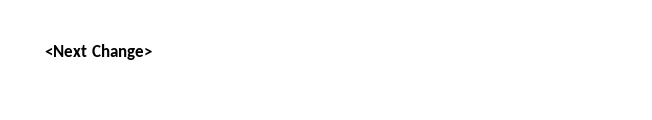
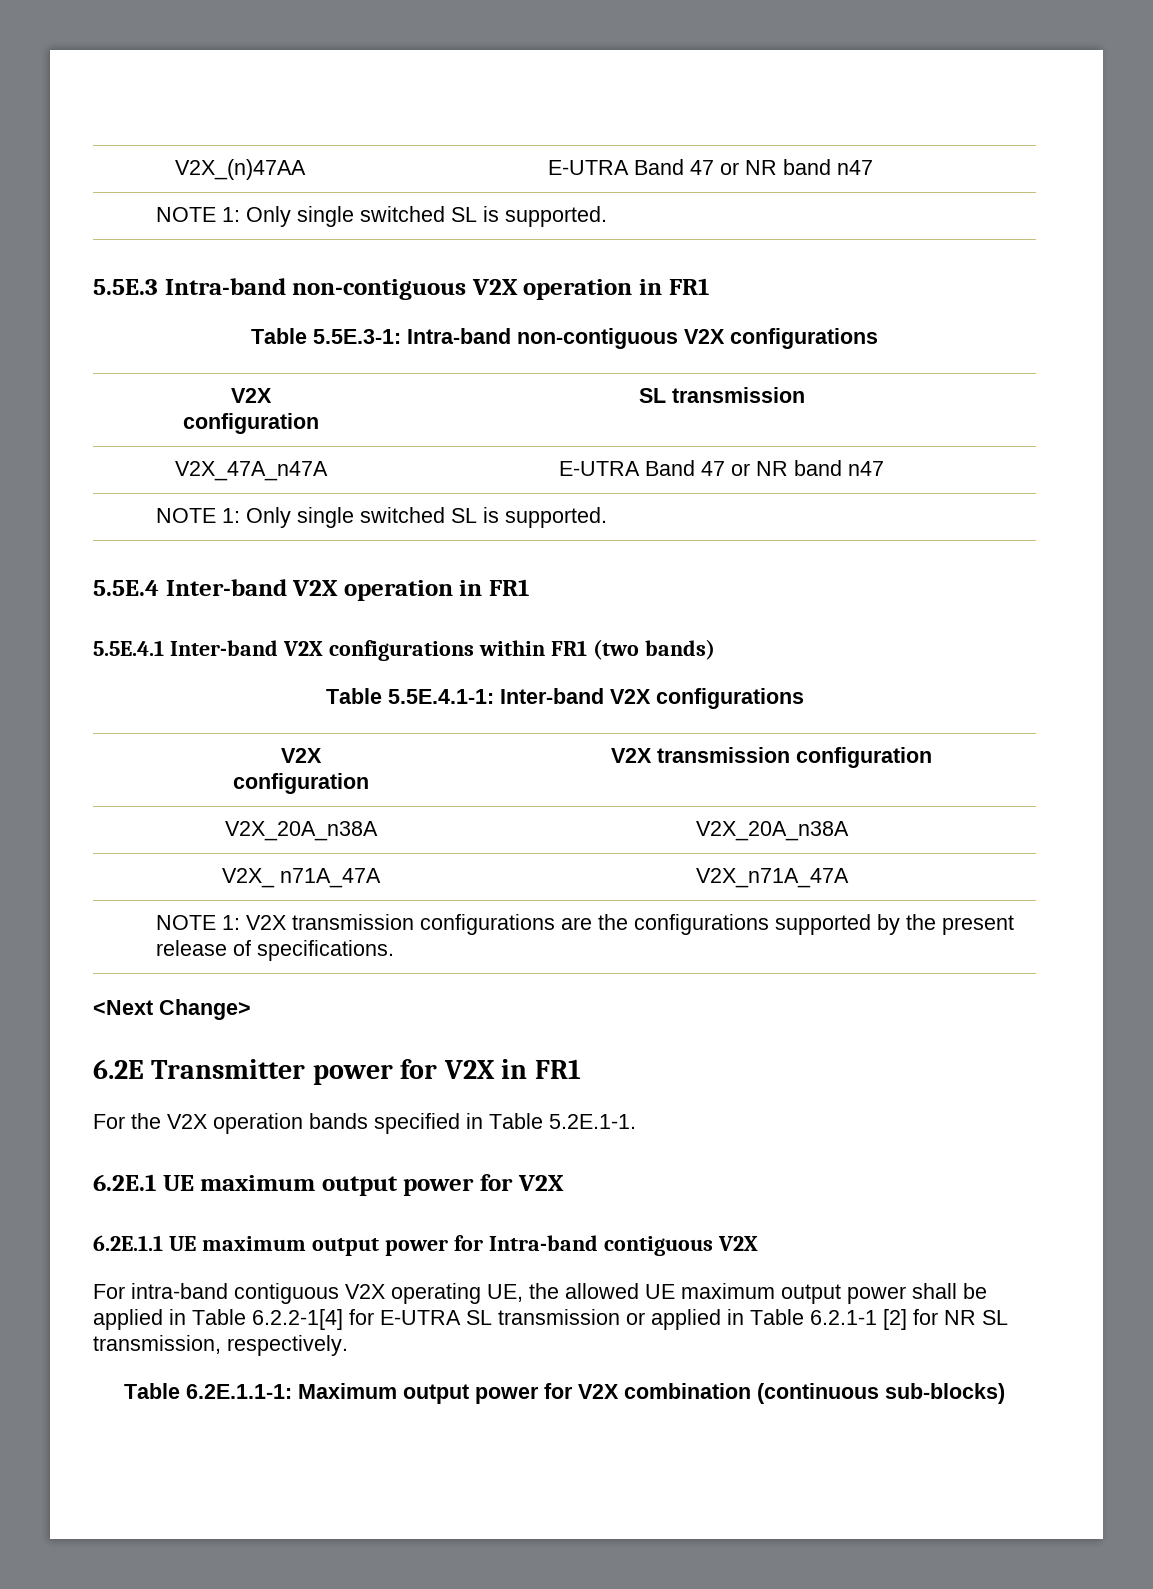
+ V2X_(n)47AA | E-UTRA Band 47 or NR band n47
+ NOTE 1: Only single switched SL is supported.
+ 5.5E.3 Intra-band non-contiguous V2X operation in FR1
+ Table 5.5E.3-1: Intra-band non-contiguous V2X configurations
+ V2X
+ configuration | SL transmission
+ V2X_47A_n47A | E-UTRA Band 47 or NR band n47
+ NOTE 1: Only single switched SL is supported.
+ 5.5E.4 Inter-band V2X operation in FR1
+ 5.5E.4.1 Inter-band V2X configurations within FR1 (two bands)
+ Table 5.5E.4.1-1: Inter-band V2X configurations
+ V2X
+ configuration | V2X transmission configuration
+ V2X_20A_n38A | V2X_20A_n38A
+ V2X_ n71A_47A | V2X_n71A_47A
+ NOTE 1: V2X transmission configurations are the configurations supported by the present release of specifications.
  <Next Change>
+ 6.2E Transmitter power for V2X in FR1
+ For the V2X operation bands specified in Table 5.2E.1-1.
+ 6.2E.1 UE maximum output power for V2X
+ 6.2E.1.1 UE maximum output power for Intra-band contiguous V2X
+ For intra-band contiguous V2X operating UE, the allowed UE maximum output power shall be applied in Table 6.2.2-1[4] for E-UTRA SL transmission or applied in Table 6.2.1-1 [2] for NR SL transmission, respectively.
+ Table 6.2E.1.1-1: Maximum output power for V2X combination (continuous sub-blocks)

